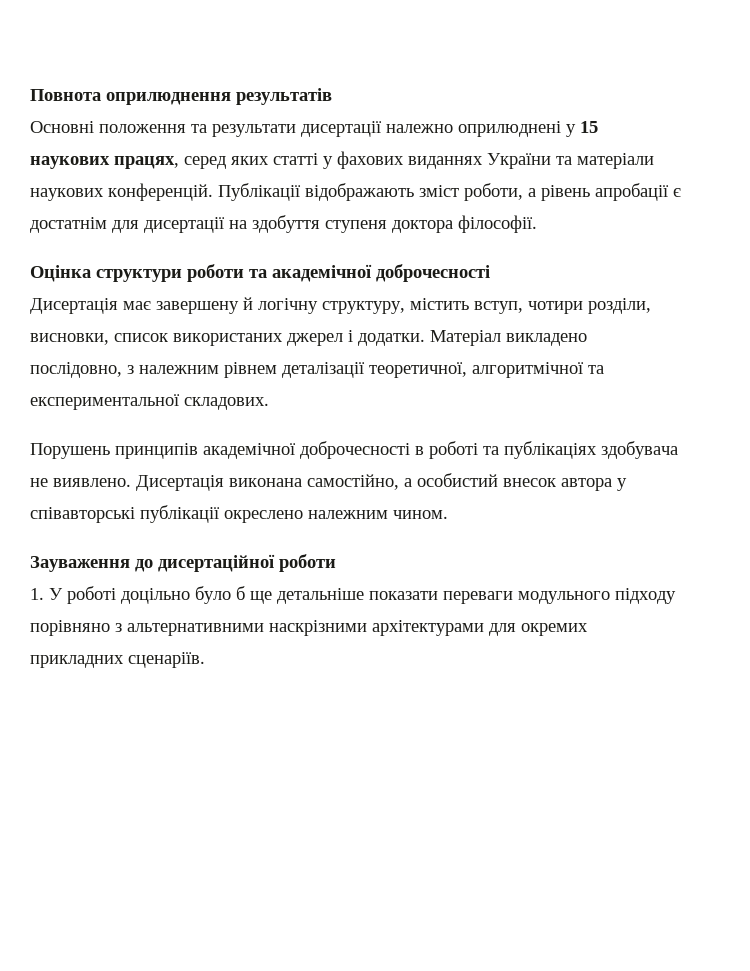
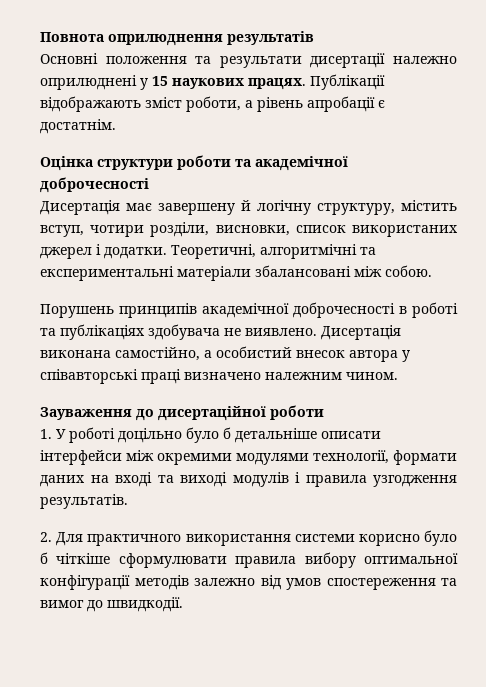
- Основні положення та результати дисертації належно оприлюднені у 15 наукових працях, серед яких статті у фахових виданнях України та матеріали наукових конференцій.
+ Основні положення та результати дисертації належно оприлюднені у 15 наукових працях.
- Публікації відображають зміст роботи, а рівень апробації є достатнім для дисертації на здобуття ступеня доктора філософії.
+ Публікації відображають зміст роботи, а рівень апробації є достатнім.
- Матеріал викладено послідовно, з належним рівнем деталізації теоретичної, алгоритмічної та експериментальної складових.
+ Теоретичні, алгоритмічні та експериментальні матеріали збалансовані між собою.
- Дисертація виконана самостійно, а особистий внесок автора у співавторські публікації окреслено належним чином.
+ Дисертація виконана самостійно, а особистий внесок автора у співавторські праці визначено належним чином.
- 1. У роботі доцільно було б ще детальніше показати переваги модульного підходу порівняно з альтернативними наскрізними архітектурами для окремих прикладних сценаріїв.
+ 1. У роботі доцільно було б детальніше описати інтерфейси між окремими модулями технології, формати даних на вході та виході модулів і правила узгодження результатів.
+ 2. Для практичного використання системи корисно було б чіткіше сформулювати правила вибору оптимальної конфігурації методів залежно від умов спостереження та вимог до швидкодії.

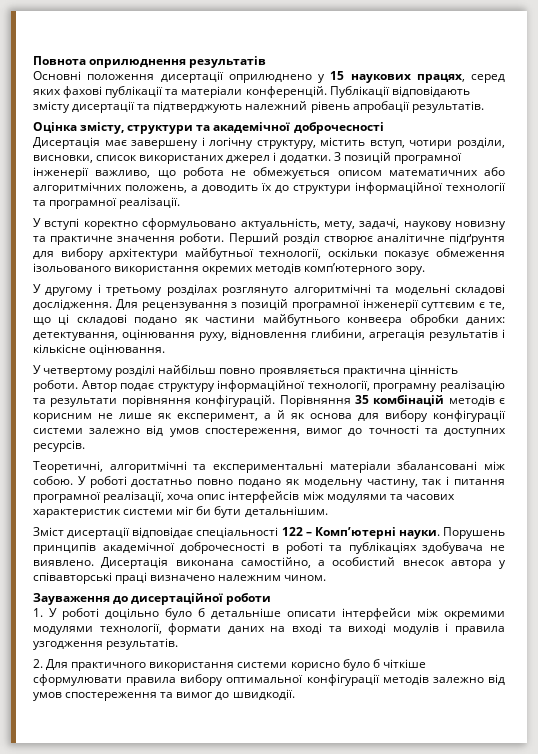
- Основні положення та результати дисертації належно оприлюднені у 15 наукових працях. Публікації відображають зміст роботи, а рівень апробації є достатнім.
+ Основні положення дисертації оприлюднено у 15 наукових працях, серед яких фахові публікації та матеріали конференцій. Публікації відповідають змісту дисертації та підтверджують належний рівень апробації результатів.
- Оцінка структури роботи та академічної доброчесності
+ Оцінка змісту, структури та академічної доброчесності
- Дисертація має завершену й логічну структуру, містить вступ, чотири розділи, висновки, список використаних джерел і додатки. Теоретичні, алгоритмічні та експериментальні матеріали збалансовані між собою.
- Порушень принципів академічної доброчесності в роботі та публікаціях здобувача не виявлено.
+ Дисертація має завершену і логічну структуру, містить вступ, чотири розділи, висновки, список використаних джерел і додатки. З позицій програмної інженерії важливо, що робота не обмежується описом математичних або алгоритмічних положень, а доводить їх до структури інформаційної технології та програмної реалізації.
+ У вступі коректно сформульовано актуальність, мету, задачі, наукову новизну та практичне значення роботи. Перший розділ створює аналітичне підґрунтя для вибору архітектури майбутньої технології, оскільки показує обмеження ізольованого використання окремих методів комп’ютерного зору.
+ У другому і третьому розділах розглянуто алгоритмічні та модельні складові дослідження. Для рецензування з позицій програмної інженерії суттєвим є те, що ці складові подано як частини майбутнього конвеєра обробки даних: детектування, оцінювання руху, відновлення глибини, агрегація результатів і кількісне оцінювання.
+ У четвертому розділі найбільш повно проявляється практична цінність роботи. Автор подає структуру інформаційної технології, програмну реалізацію та результати порівняння конфігурацій. Порівняння 35 комбінацій методів є корисним не лише як експеримент, а й як основа для вибору конфігурації системи залежно від умов спостереження, вимог до точності та доступних ресурсів.
+ Теоретичні, алгоритмічні та експериментальні матеріали збалансовані між собою. У роботі достатньо повно подано як модельну частину, так і питання програмної реалізації, хоча опис інтерфейсів між модулями та часових характеристик системи міг би бути детальнішим.
+ Зміст дисертації відповідає спеціальності 122 – Комп’ютерні науки. Порушень принципів академічної доброчесності в роботі та публікаціях здобувача не виявлено.

